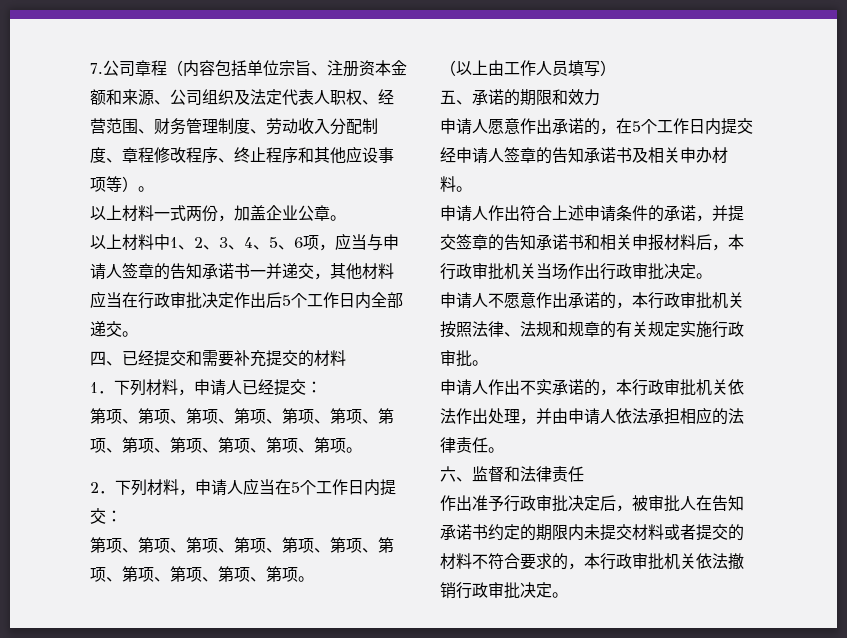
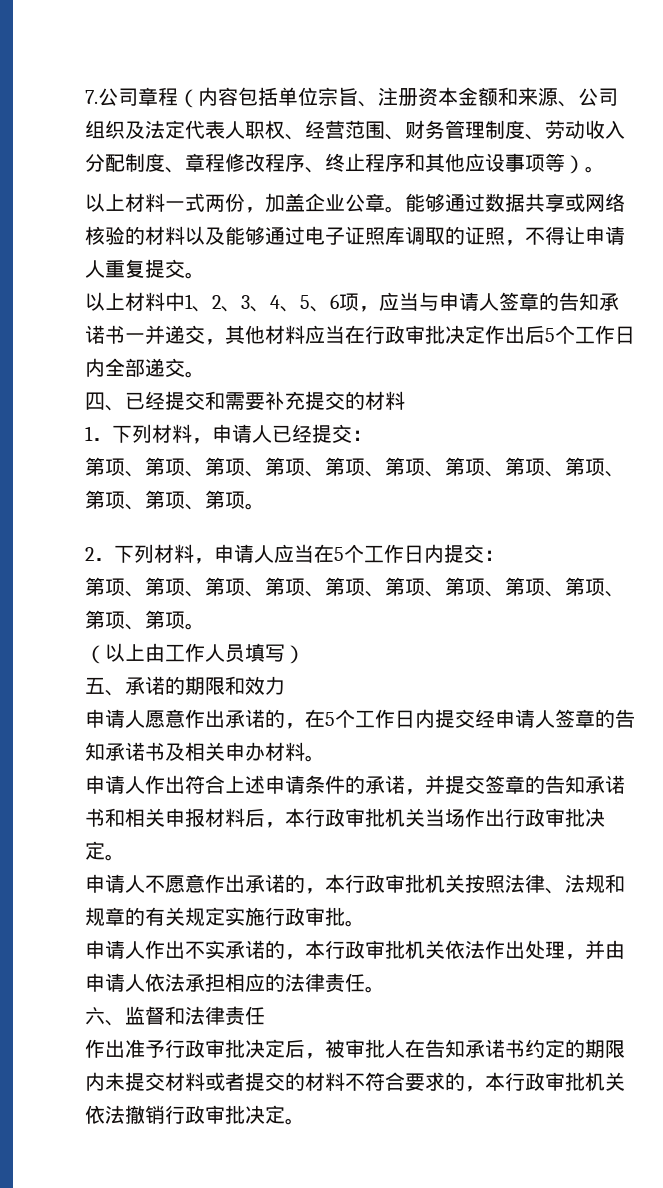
+ 能够通过数据共享或网络核验的材料以及能够通过电子证照库调取的证照，不得让申请人重复提交。

